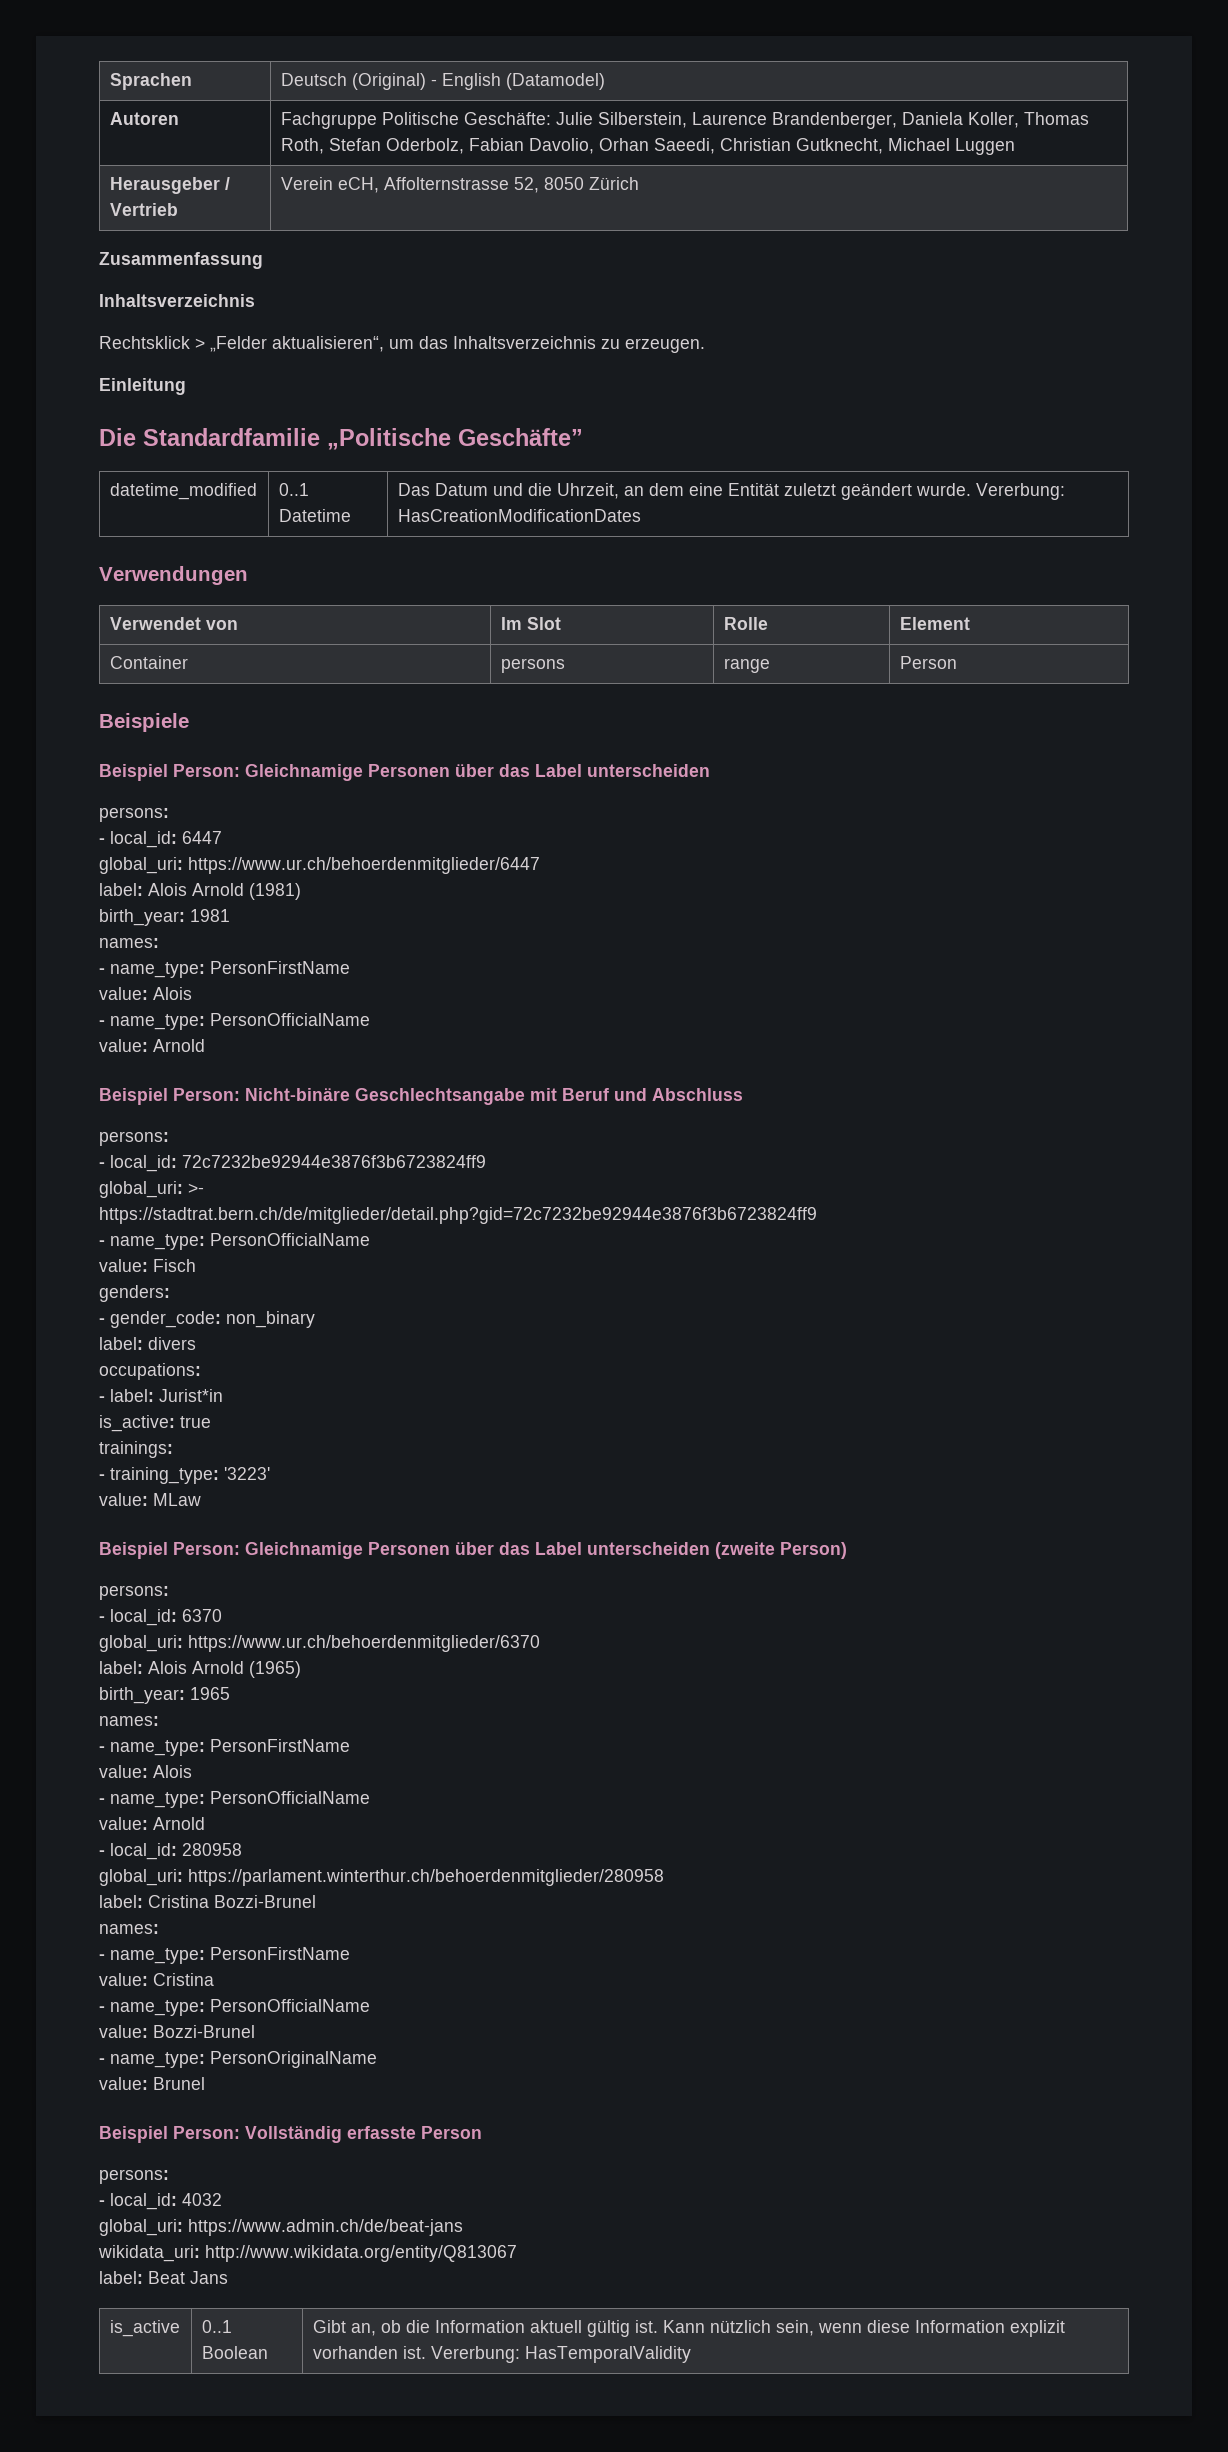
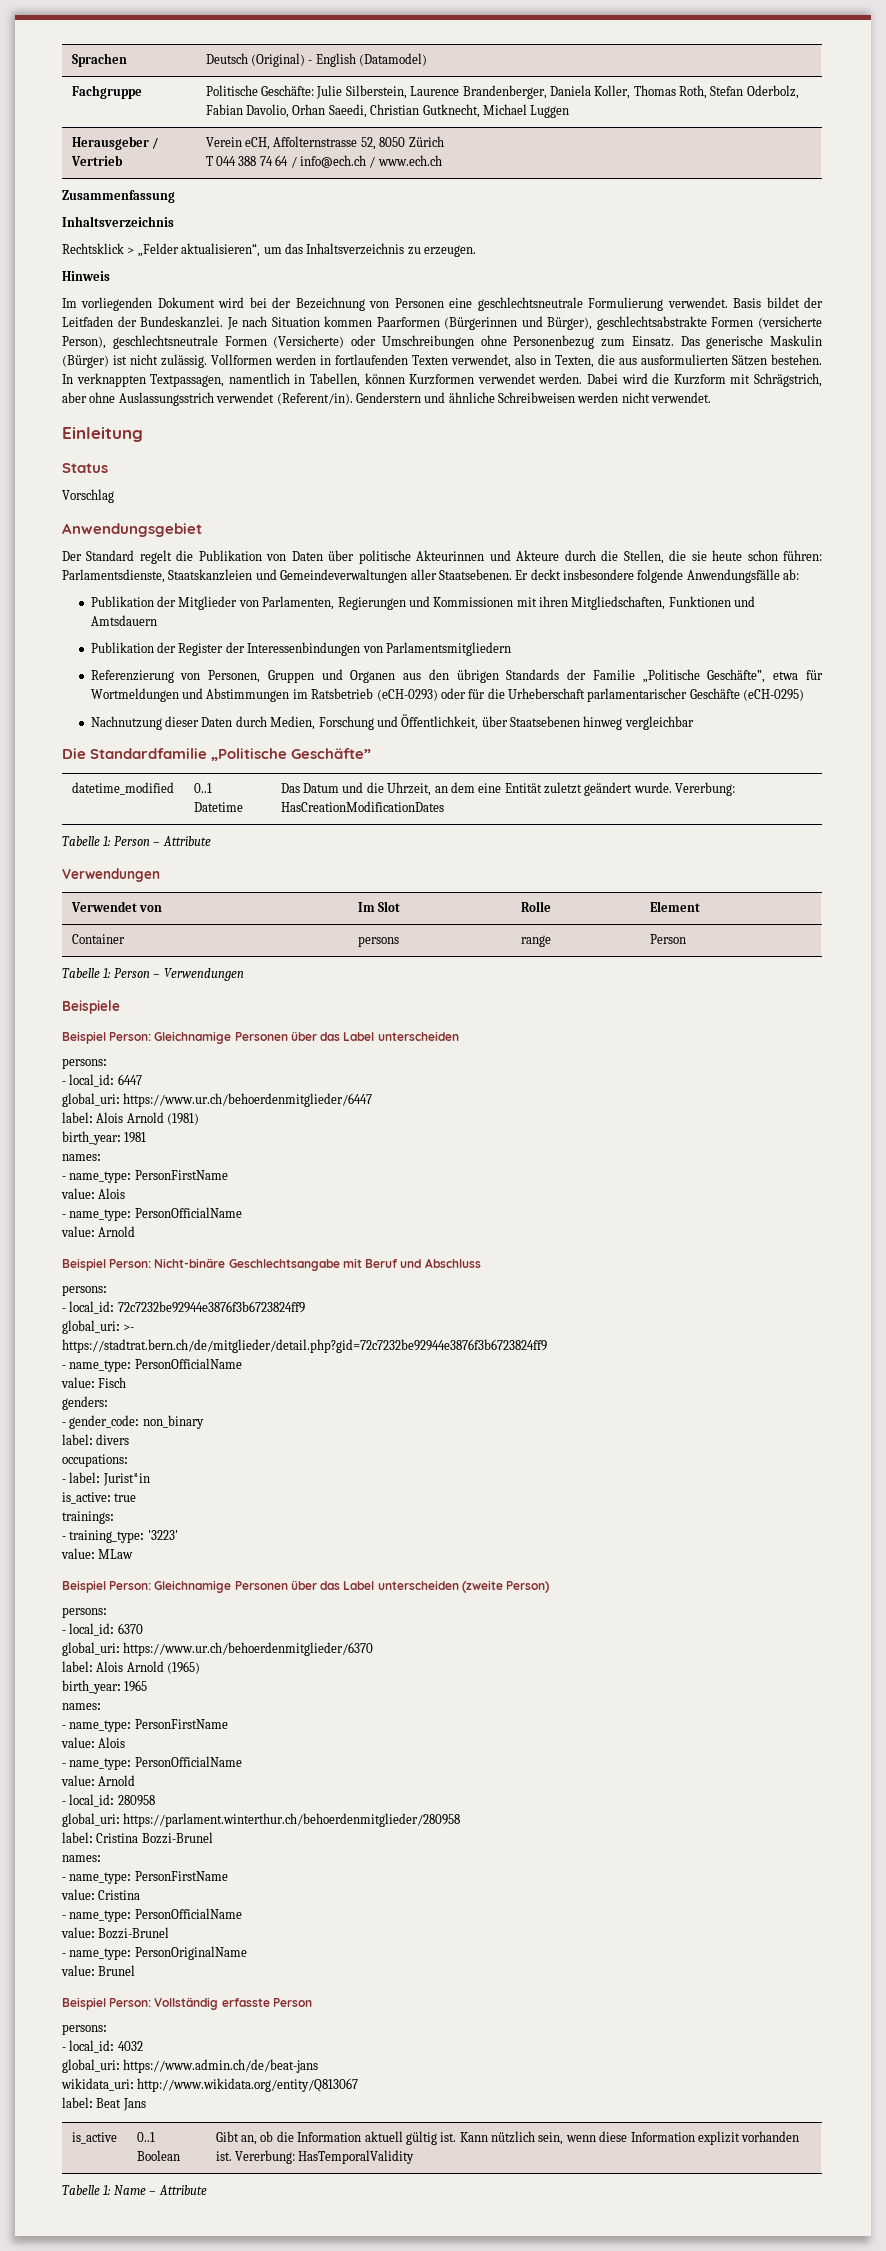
- Autoren | Fachgruppe Politische Geschäfte: Julie Silberstein, Laurence Brandenberger, Daniela Koller, Thomas Roth, Stefan Oderbolz, Fabian Davolio, Orhan Saeedi, Christian Gutknecht, Michael Luggen
+ Fachgruppe | Politische Geschäfte: Julie Silberstein, Laurence Brandenberger, Daniela Koller, Thomas Roth, Stefan Oderbolz, Fabian Davolio, Orhan Saeedi, Christian Gutknecht, Michael Luggen
  Herausgeber / Vertrieb | Verein eCH, Affolternstrasse 52, 8050 Zürich
+ T 044 388 74 64 / info@ech.ch / www.ech.ch
+ Hinweis
+ Im vorliegenden Dokument wird bei der Bezeichnung von Personen eine geschlechtsneutrale Formulierung verwendet. Basis bildet der Leitfaden der Bundeskanzlei. Je nach Situation kommen Paarformen (Bürgerinnen und Bürger), geschlechtsabstrakte Formen (versicherte Person), geschlechtsneutrale Formen (Versicherte) oder Umschreibungen ohne Personenbezug zum Einsatz. Das generische Maskulin (Bürger) ist nicht zulässig. Vollformen werden in fortlaufenden Texten verwendet, also in Texten, die aus ausformulierten Sätzen bestehen. In verknappten Textpassagen, namentlich in Tabellen, können Kurzformen verwendet werden. Dabei wird die Kurzform mit Schrägstrich, aber ohne Auslassungsstrich verwendet (Referent/in). Genderstern und ähnliche Schreibweisen werden nicht verwendet.
  Einleitung
+ Status
+ Vorschlag
+ Anwendungsgebiet
+ Der Standard regelt die Publikation von Daten über politische Akteurinnen und Akteure durch die Stellen, die sie heute schon führen: Parlamentsdienste, Staatskanzleien und Gemeindeverwaltungen aller Staatsebenen. Er deckt insbesondere folgende Anwendungsfälle ab:
+ Publikation der Mitglieder von Parlamenten, Regierungen und Kommissionen mit ihren Mitgliedschaften, Funktionen und Amtsdauern
+ Publikation der Register der Interessenbindungen von Parlamentsmitgliedern
+ Referenzierung von Personen, Gruppen und Organen aus den übrigen Standards der Familie „Politische Geschäfte”, etwa für Wortmeldungen und Abstimmungen im Ratsbetrieb (eCH-0293) oder für die Urheberschaft parlamentarischer Geschäfte (eCH-0295)
+ Nachnutzung dieser Daten durch Medien, Forschung und Öffentlichkeit, über Staatsebenen hinweg vergleichbar
+ Tabelle 1: Person – Attribute
+ Tabelle 1: Person – Verwendungen
+ Tabelle 1: Name – Attribute

